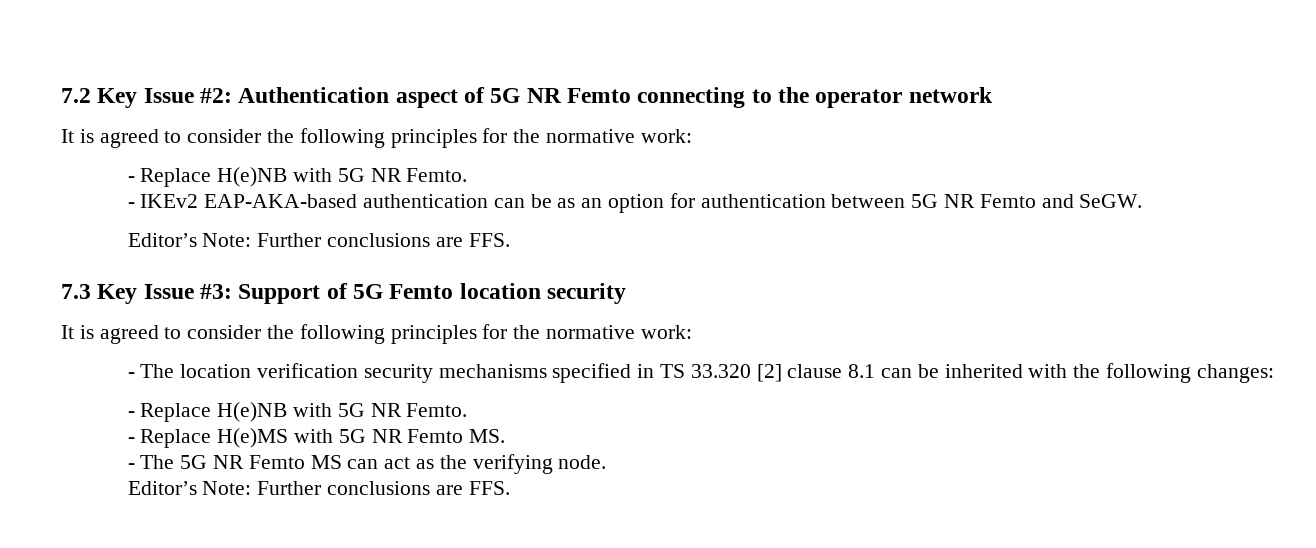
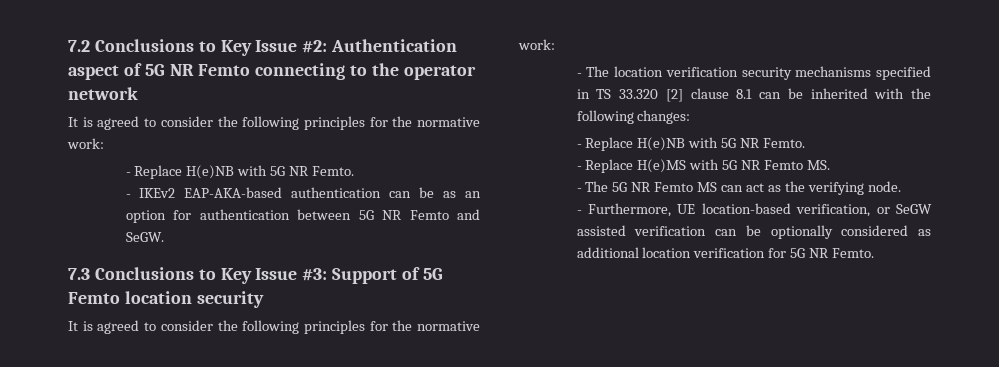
- 7.2 Key Issue #2: Authentication aspect of 5G NR Femto connecting to the operator network
+ 7.2 Conclusions to Key Issue #2: Authentication aspect of 5G NR Femto connecting to the operator network
  - IKEv2 EAP-AKA-based authentication can be as an option for authentication between 5G NR Femto and SeGW.
- Editor’s Note: Further conclusions are FFS.
- 7.3 Key Issue #3: Support of 5G Femto location security
+ 7.3 Conclusions to Key Issue #3: Support of 5G Femto location security
  - The 5G NR Femto MS can act as the verifying node.
- Editor’s Note: Further conclusions are FFS.
+ - Furthermore, UE location-based verification, or SeGW assisted verification can be optionally considered as additional location verification for 5G NR Femto.

